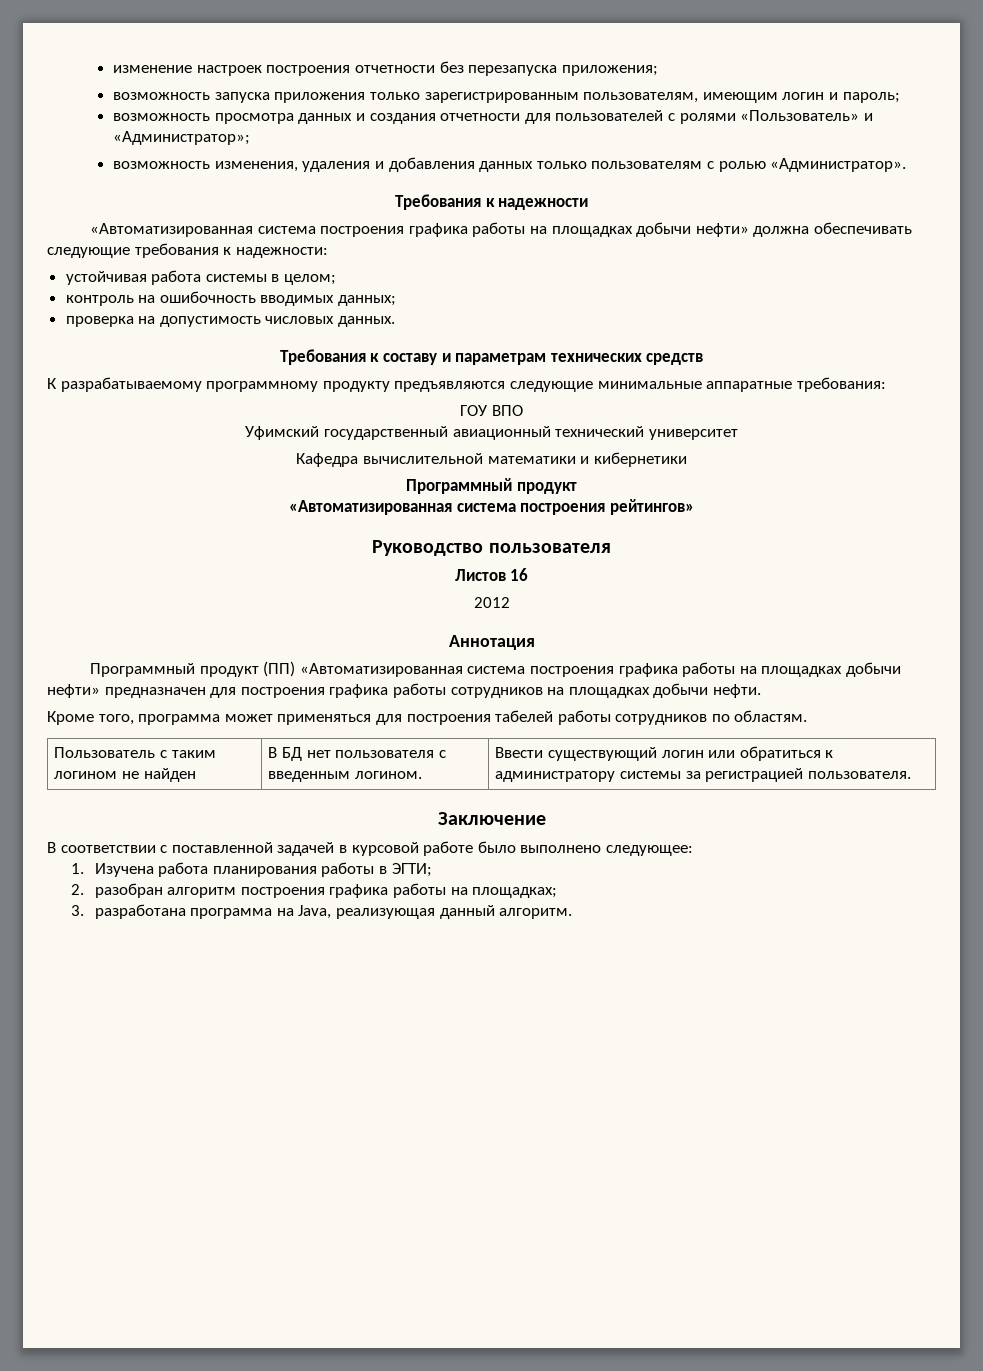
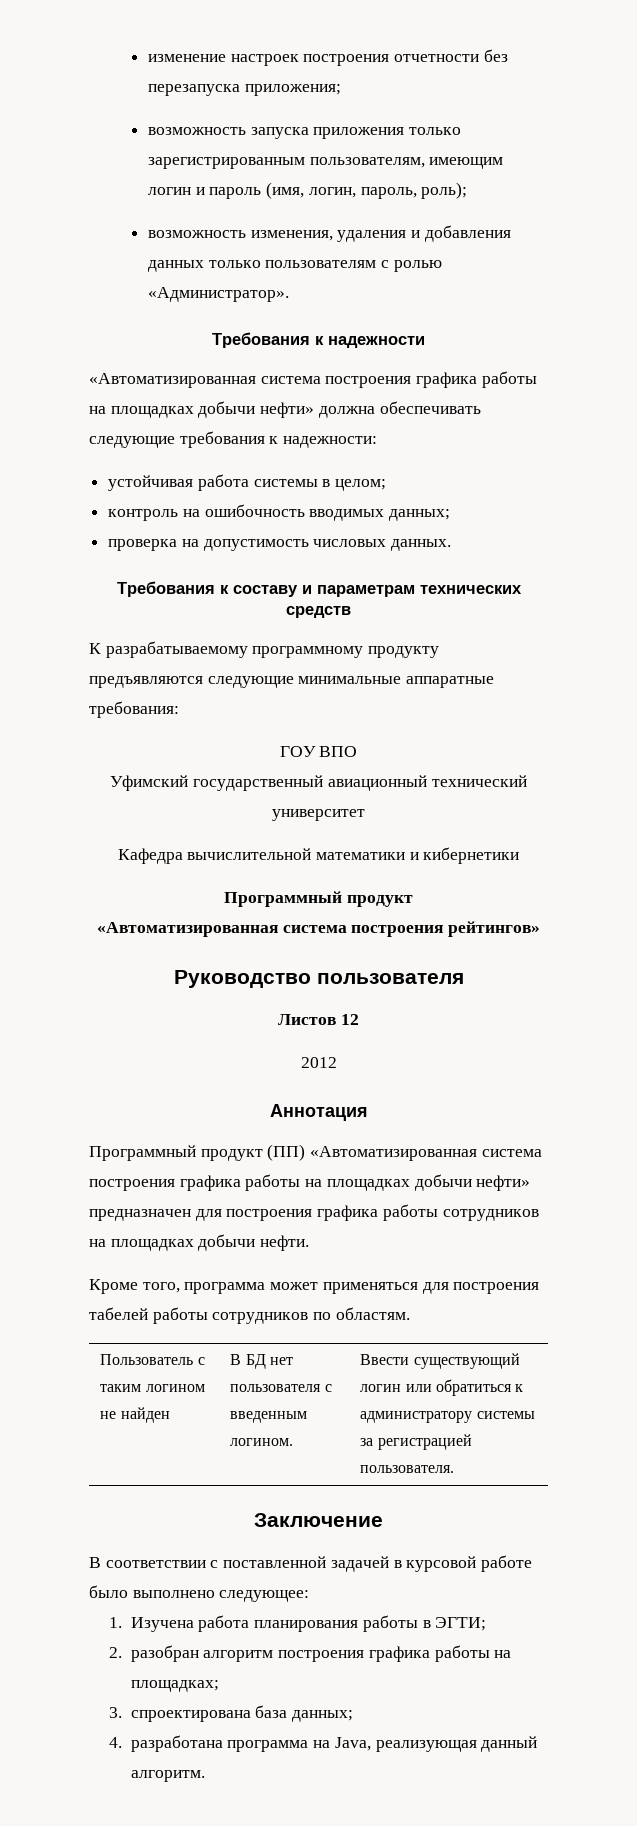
- возможность запуска приложения только зарегистрированным пользователям, имеющим логин и пароль;
- возможность просмотра данных и создания отчетности для пользователей с ролями «Пользователь» и «Администратор»;
+ возможность запуска приложения только зарегистрированным пользователям, имеющим логин и пароль (имя, логин, пароль, роль);
- Листов 16
+ Листов 12
- 3. разработана программа на Java, реализующая данный алгоритм.
+ 3. спроектирована база данных;
+ 4. разработана программа на Java, реализующая данный алгоритм.

